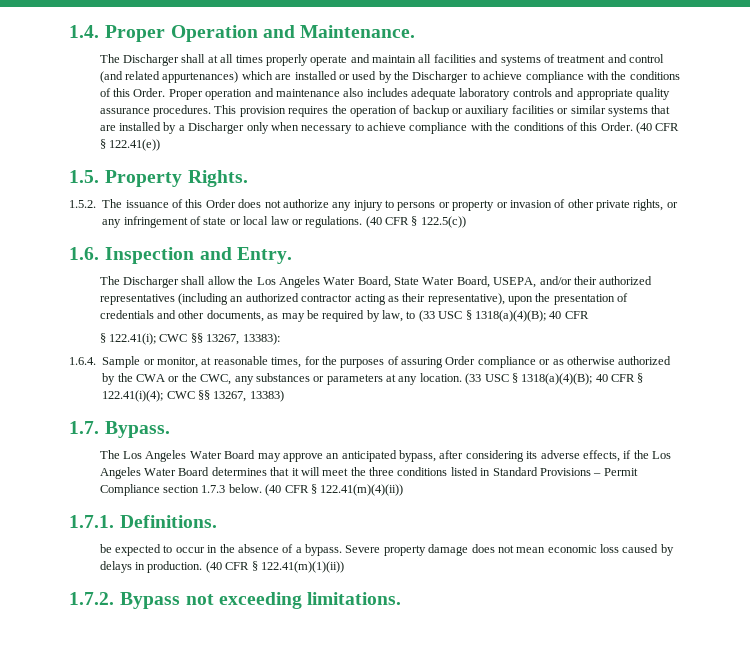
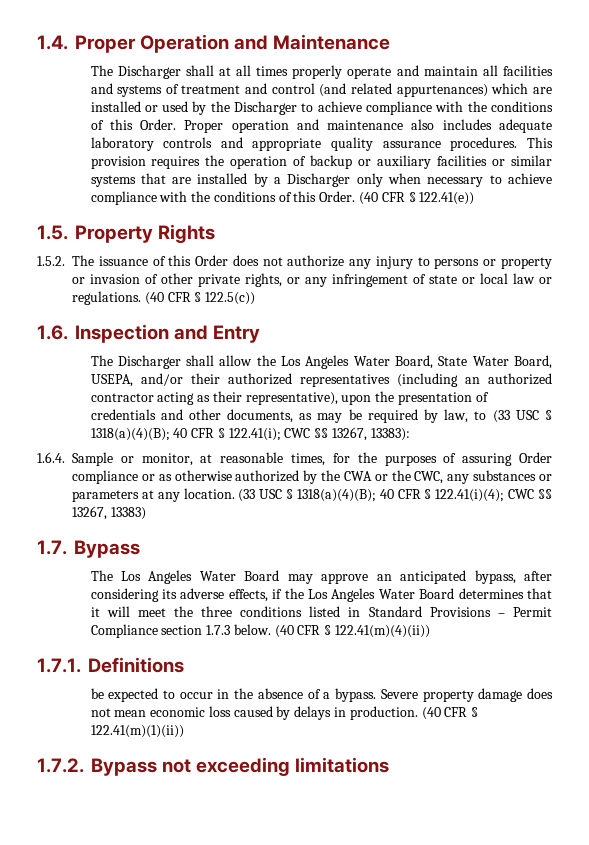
- 1.4. Proper Operation and Maintenance.
+ 1.4. Proper Operation and Maintenance
- 1.5. Property Rights.
+ 1.5. Property Rights
- 1.6. Inspection and Entry.
+ 1.6. Inspection and Entry
- The Discharger shall allow the Los Angeles Water Board, State Water Board, USEPA, and/or their authorized representatives (including an authorized contractor acting as their representative), upon the presentation of credentials and other documents, as may be required by law, to (33 USC § 1318(a)(4)(B); 40 CFR
- § 122.41(i); CWC §§ 13267, 13383):
+ The Discharger shall allow the Los Angeles Water Board, State Water Board, USEPA, and/or their authorized representatives (including an authorized contractor acting as their representative), upon the presentation of credentials and other documents, as may be required by law, to (33 USC § 1318(a)(4)(B); 40 CFR § 122.41(i); CWC §§ 13267, 13383):
- 1.7. Bypass.
+ 1.7. Bypass
- 1.7.1. Definitions.
+ 1.7.1. Definitions
- 1.7.2. Bypass not exceeding limitations.
+ 1.7.2. Bypass not exceeding limitations

